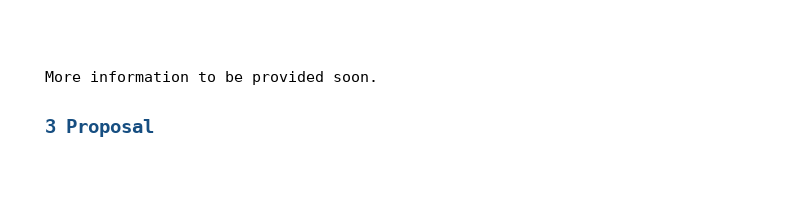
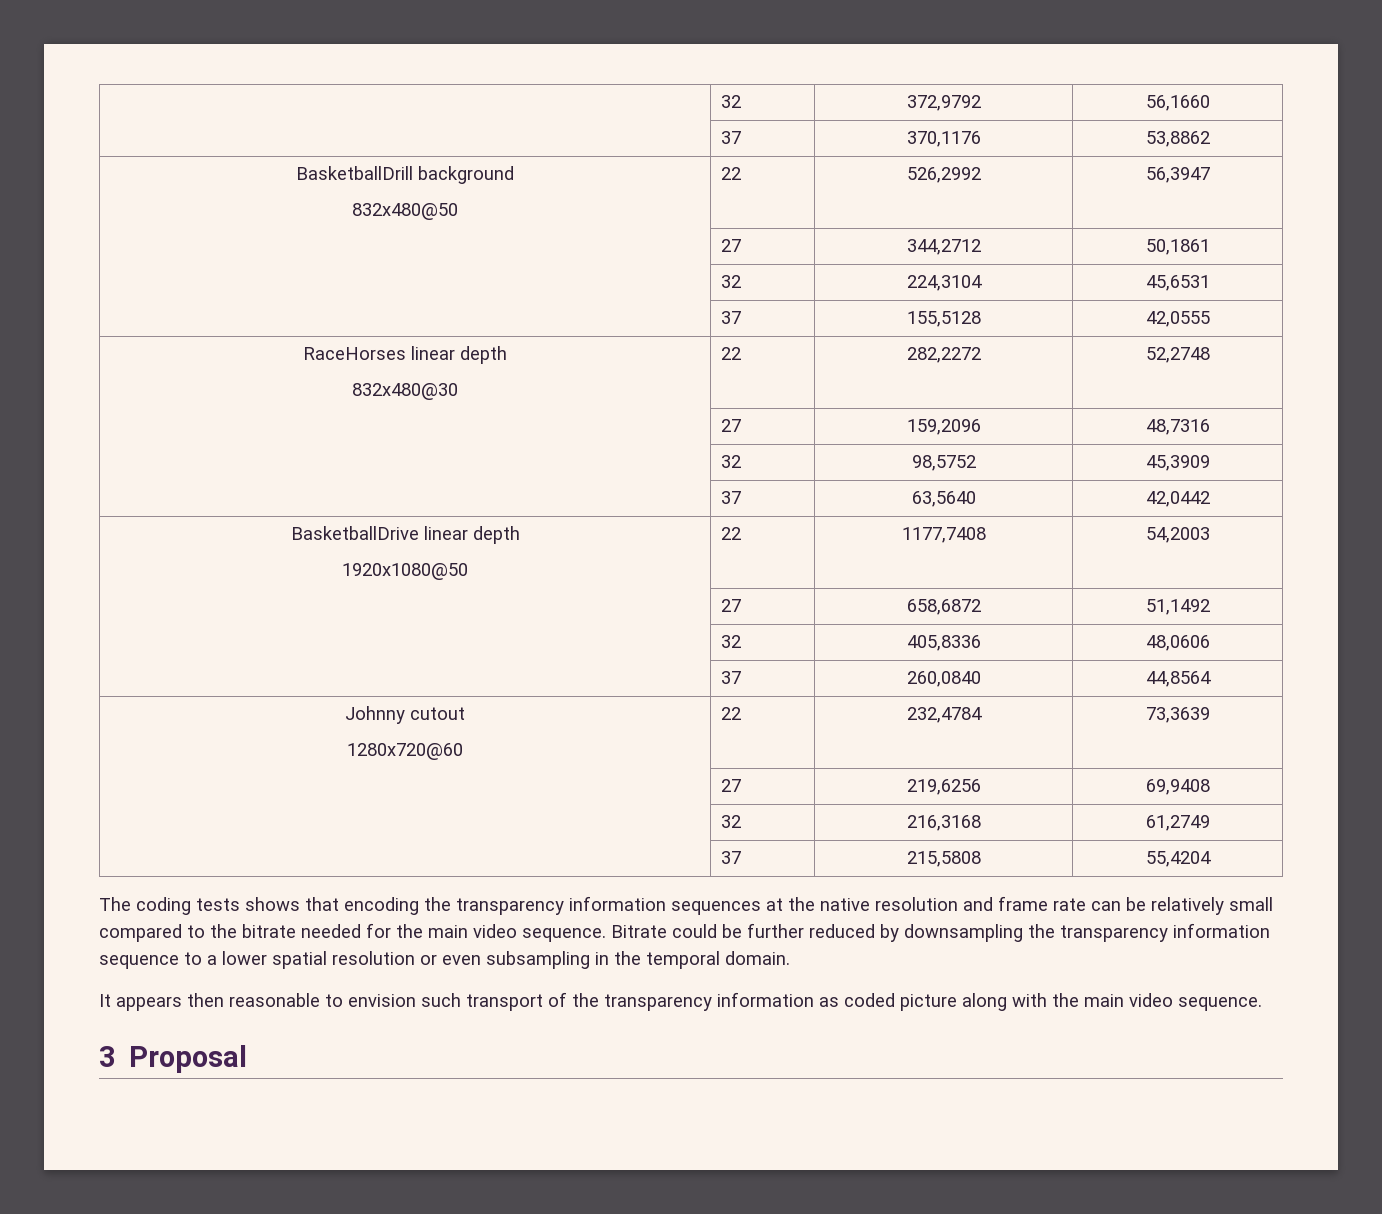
- More information to be provided soon.
+ | 32 | 372,9792 | 56,1660
+ | 37 | 370,1176 | 53,8862
+ BasketballDrill background
+ 832x480@50 | 22 | 526,2992 | 56,3947
+ | 27 | 344,2712 | 50,1861
+ | 32 | 224,3104 | 45,6531
+ | 37 | 155,5128 | 42,0555
+ RaceHorses linear depth
+ 832x480@30 | 22 | 282,2272 | 52,2748
+ | 27 | 159,2096 | 48,7316
+ | 32 | 98,5752 | 45,3909
+ | 37 | 63,5640 | 42,0442
+ BasketballDrive linear depth
+ 1920x1080@50 | 22 | 1177,7408 | 54,2003
+ | 27 | 658,6872 | 51,1492
+ | 32 | 405,8336 | 48,0606
+ | 37 | 260,0840 | 44,8564
+ Johnny cutout
+ 1280x720@60 | 22 | 232,4784 | 73,3639
+ | 27 | 219,6256 | 69,9408
+ | 32 | 216,3168 | 61,2749
+ | 37 | 215,5808 | 55,4204
+ The coding tests shows that encoding the transparency information sequences at the native resolution and frame rate can be relatively small compared to the bitrate needed for the main video sequence. Bitrate could be further reduced by downsampling the transparency information sequence to a lower spatial resolution or even subsampling in the temporal domain.
+ It appears then reasonable to envision such transport of the transparency information as coded picture along with the main video sequence.

